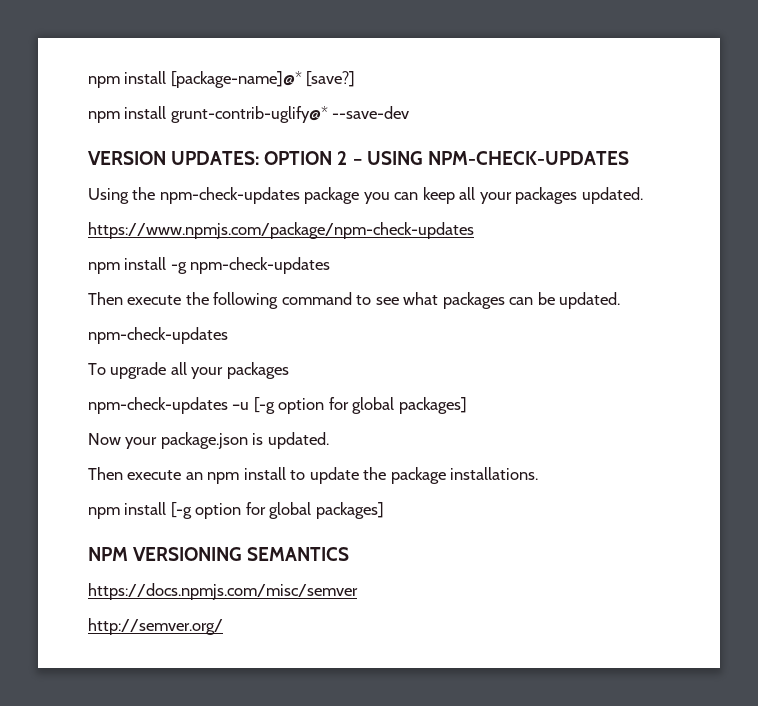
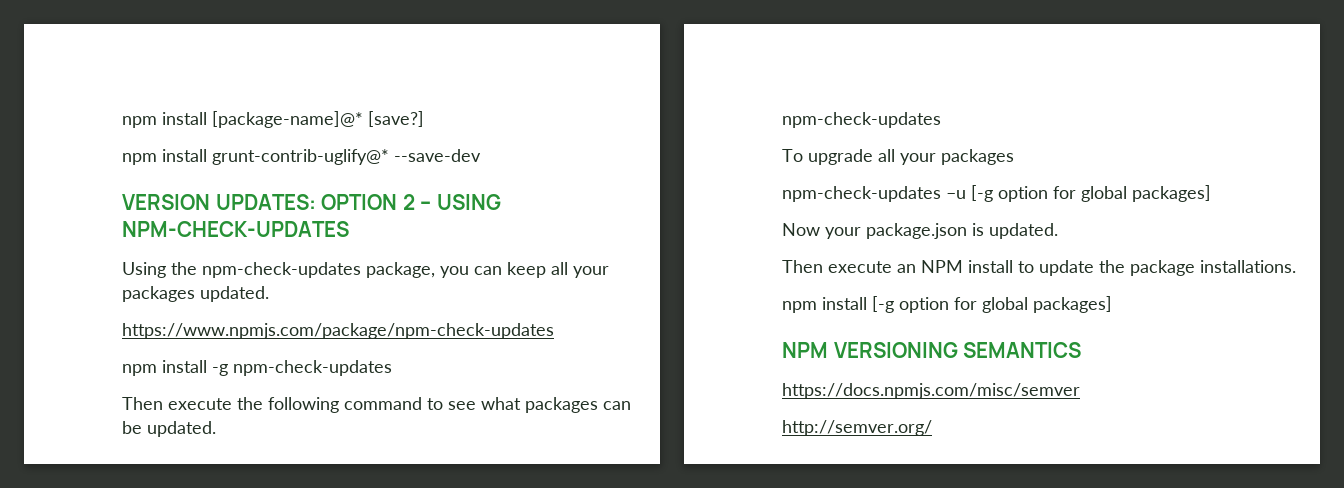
- Using the npm-check-updates package you can keep all your packages updated.
+ Using the npm-check-updates package, you can keep all your packages updated.
- Then execute an npm install to update the package installations.
+ Then execute an NPM install to update the package installations.

